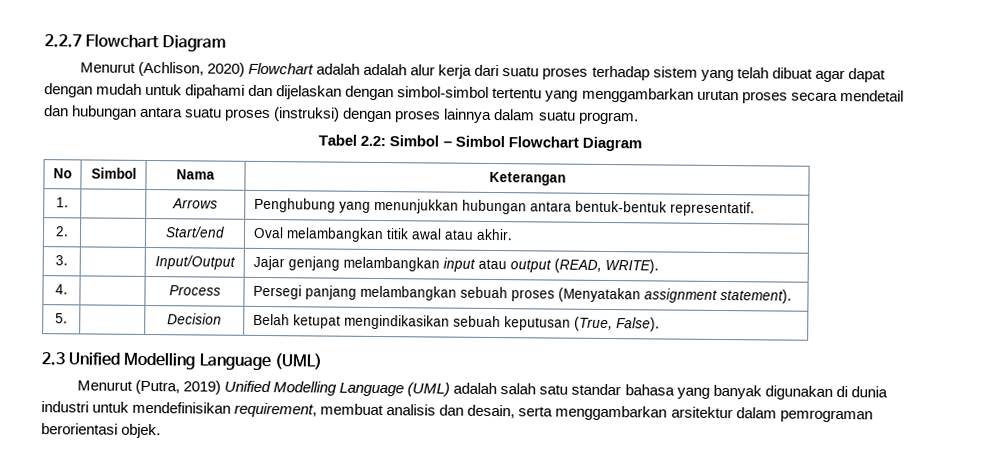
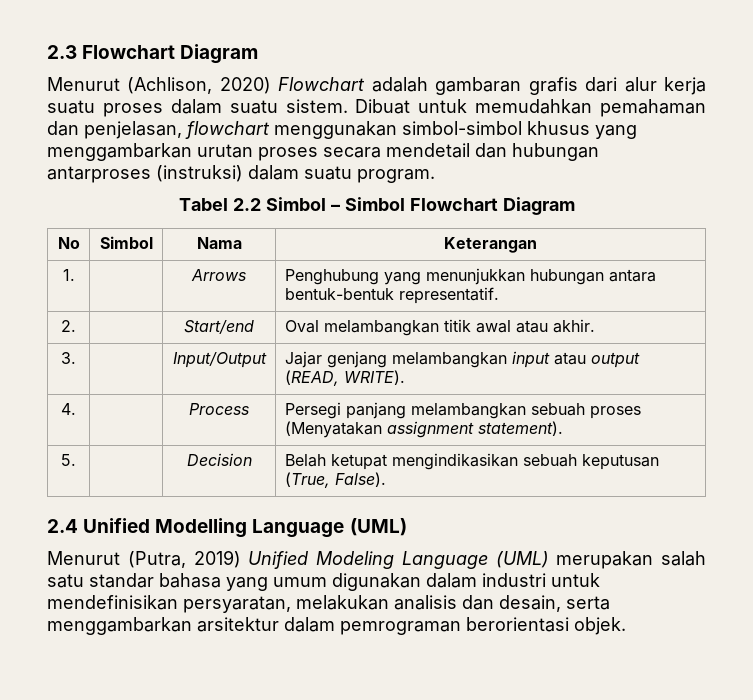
- 2.2.7 Flowchart Diagram
+ 2.3 Flowchart Diagram
- Menurut (Achlison, 2020) Flowchart adalah adalah alur kerja dari suatu proses terhadap sistem yang telah dibuat agar dapat dengan mudah untuk dipahami dan dijelaskan dengan simbol-simbol tertentu yang menggambarkan urutan proses secara mendetail dan hubungan antara suatu proses (instruksi) dengan proses lainnya dalam suatu program.
+ Menurut (Achlison, 2020) Flowchart adalah gambaran grafis dari alur kerja suatu proses dalam suatu sistem. Dibuat untuk memudahkan pemahaman dan penjelasan, flowchart menggunakan simbol-simbol khusus yang menggambarkan urutan proses secara mendetail dan hubungan antarproses (instruksi) dalam suatu program.
- Tabel 2.2: Simbol – Simbol Flowchart Diagram
+ Tabel 2.2 Simbol – Simbol Flowchart Diagram
- 2.3 Unified Modelling Language (UML)
+ 2.4 Unified Modelling Language (UML)
- Menurut (Putra, 2019) Unified Modelling Language (UML) adalah salah satu standar bahasa yang banyak digunakan di dunia industri untuk mendefinisikan requirement, membuat analisis dan desain, serta menggambarkan arsitektur dalam pemrograman berorientasi objek.
+ Menurut (Putra, 2019) Unified Modeling Language (UML) merupakan salah satu standar bahasa yang umum digunakan dalam industri untuk mendefinisikan persyaratan, melakukan analisis dan desain, serta menggambarkan arsitektur dalam pemrograman berorientasi objek.

